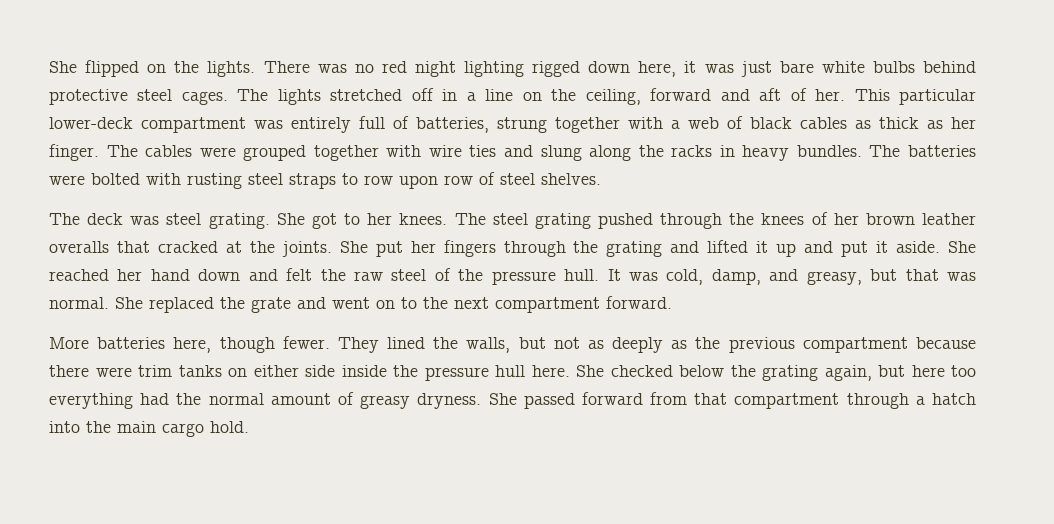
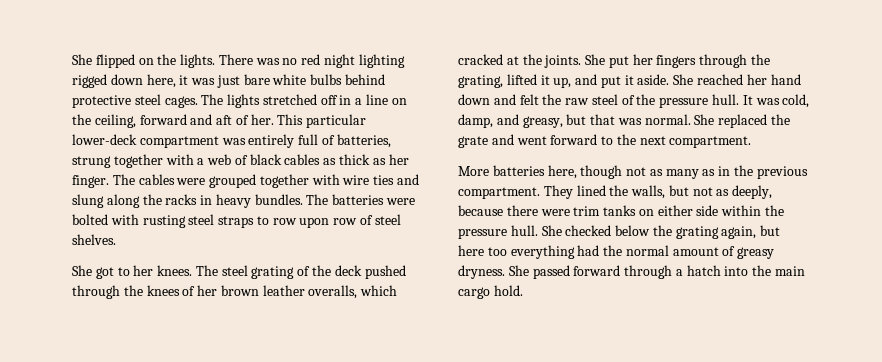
- The deck was steel grating.
- The steel grating pushed through the knees of her brown leather overalls that cracked at the joints.
+ The steel grating of the deck pushed through the knees of her brown leather overalls, which cracked at the joints.
- She put her fingers through the grating and lifted it up and put it aside.
+ She put her fingers through the grating, lifted it up, and put it aside.
- She replaced the grate and went on to the next compartment forward.
+ She replaced the grate and went forward to the next compartment.
- More batteries here, though fewer.
+ More batteries here, though not as many as in the previous compartment.
- They lined the walls, but not as deeply as the previous compartment because there were trim tanks on either side inside the pressure hull here.
+ They lined the walls, but not as deeply, because there were trim tanks on either side within the pressure hull.
- She passed forward from that compartment through a hatch into the main cargo hold.
+ She passed forward through a hatch into the main cargo hold.

